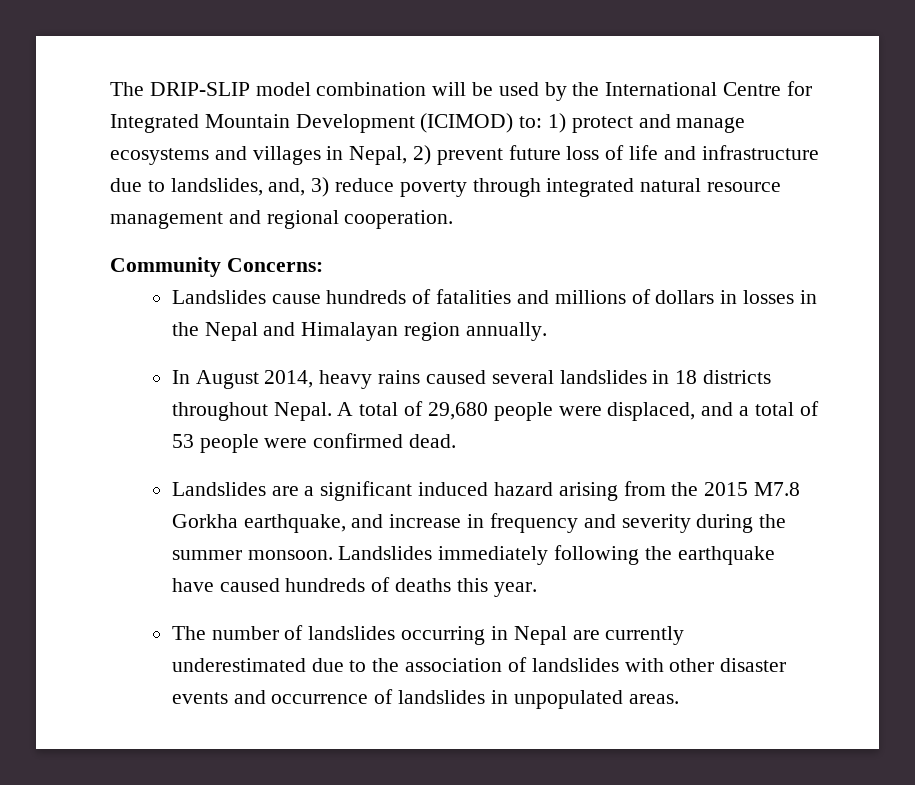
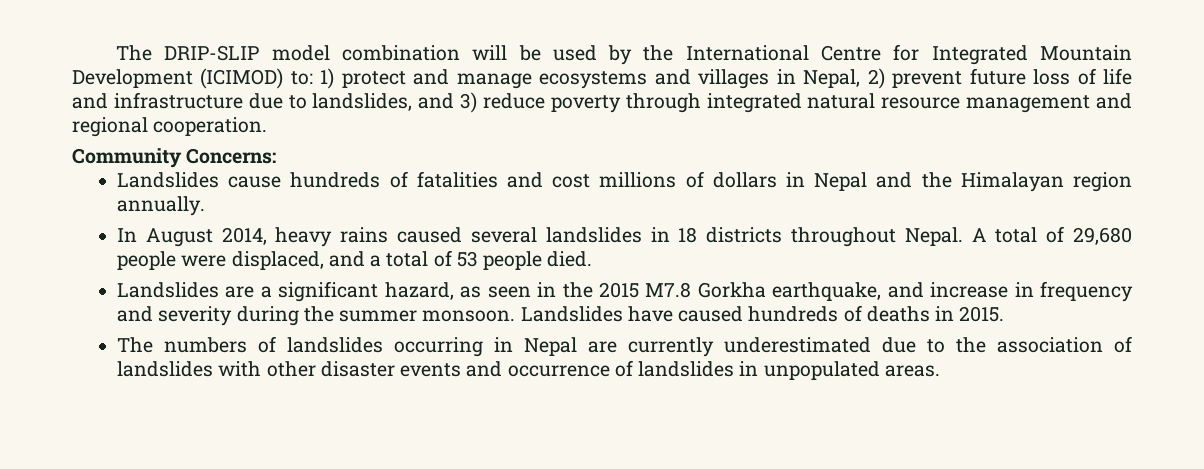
- The DRIP-SLIP model combination will be used by the International Centre for Integrated Mountain Development (ICIMOD) to: 1) protect and manage ecosystems and villages in Nepal, 2) prevent future loss of life and infrastructure due to landslides, and, 3) reduce poverty through integrated natural resource management and regional cooperation.
+ The DRIP-SLIP model combination will be used by the International Centre for Integrated Mountain Development (ICIMOD) to: 1) protect and manage ecosystems and villages in Nepal, 2) prevent future loss of life and infrastructure due to landslides, and 3) reduce poverty through integrated natural resource management and regional cooperation.
- Landslides cause hundreds of fatalities and millions of dollars in losses in the Nepal and Himalayan region annually.
+ Landslides cause hundreds of fatalities and cost millions of dollars in Nepal and the Himalayan region annually.
- A total of 29,680 people were displaced, and a total of 53 people were confirmed dead.
+ A total of 29,680 people were displaced, and a total of 53 people died.
- Landslides are a significant induced hazard arising from the 2015 M7.8 Gorkha earthquake, and increase in frequency and severity during the summer monsoon.
+ Landslides are a significant hazard, as seen in the 2015 M7.8 Gorkha earthquake, and increase in frequency and severity during the summer monsoon.
- Landslides immediately following the earthquake have caused hundreds of deaths this year.
- The number of landslides occurring in Nepal are currently underestimated due to the association of landslides with other disaster events and occurrence of landslides in unpopulated areas.
+ Landslides have caused hundreds of deaths in 2015.
+ The numbers of landslides occurring in Nepal are currently underestimated due to the association of landslides with other disaster events and occurrence of landslides in unpopulated areas.

